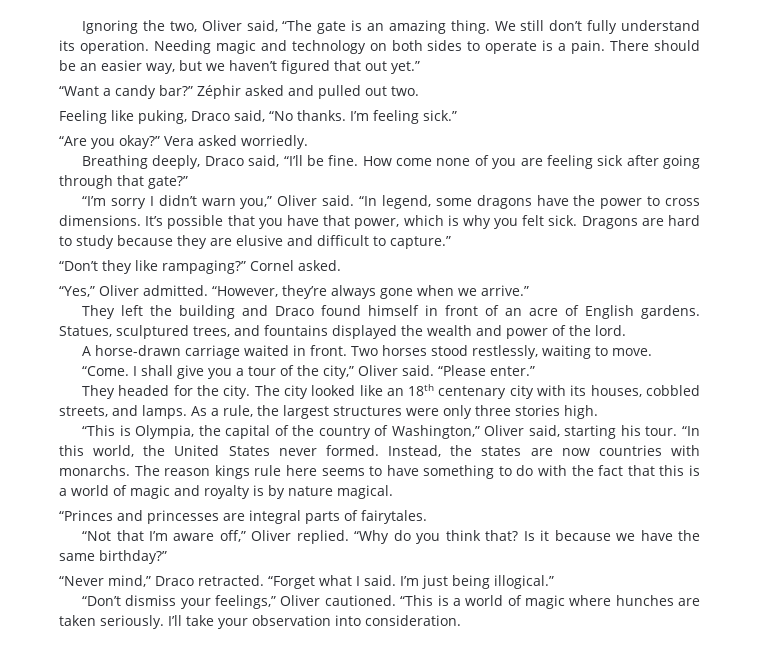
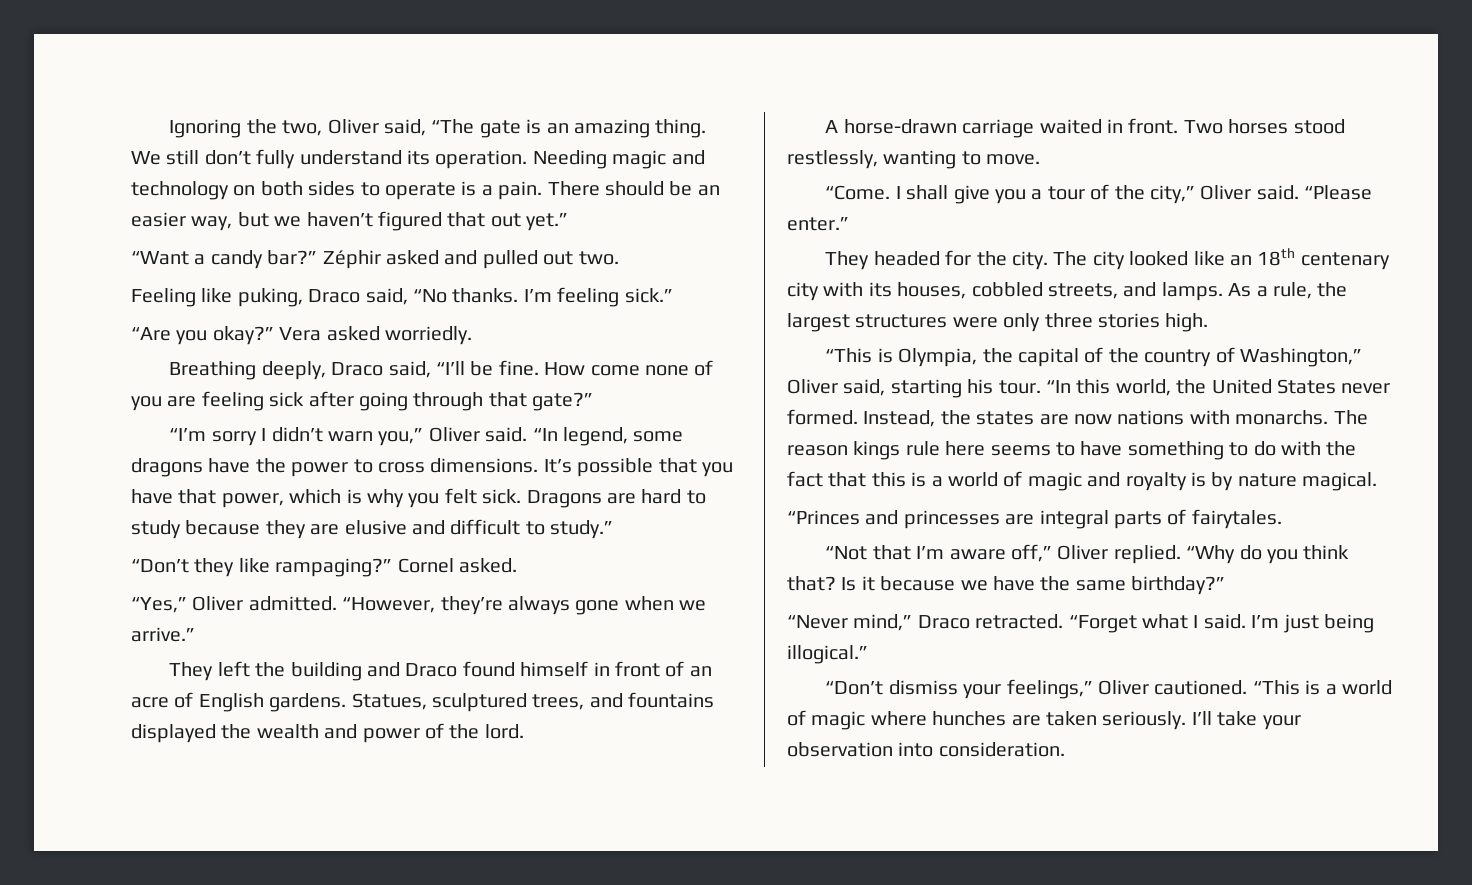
- Dragons are hard to study because they are elusive and difficult to capture.”
+ Dragons are hard to study because they are elusive and difficult to study.”
- Two horses stood restlessly, waiting to move.
+ Two horses stood restlessly, wanting to move.
- Instead, the states are now countries with monarchs.
+ Instead, the states are now nations with monarchs.

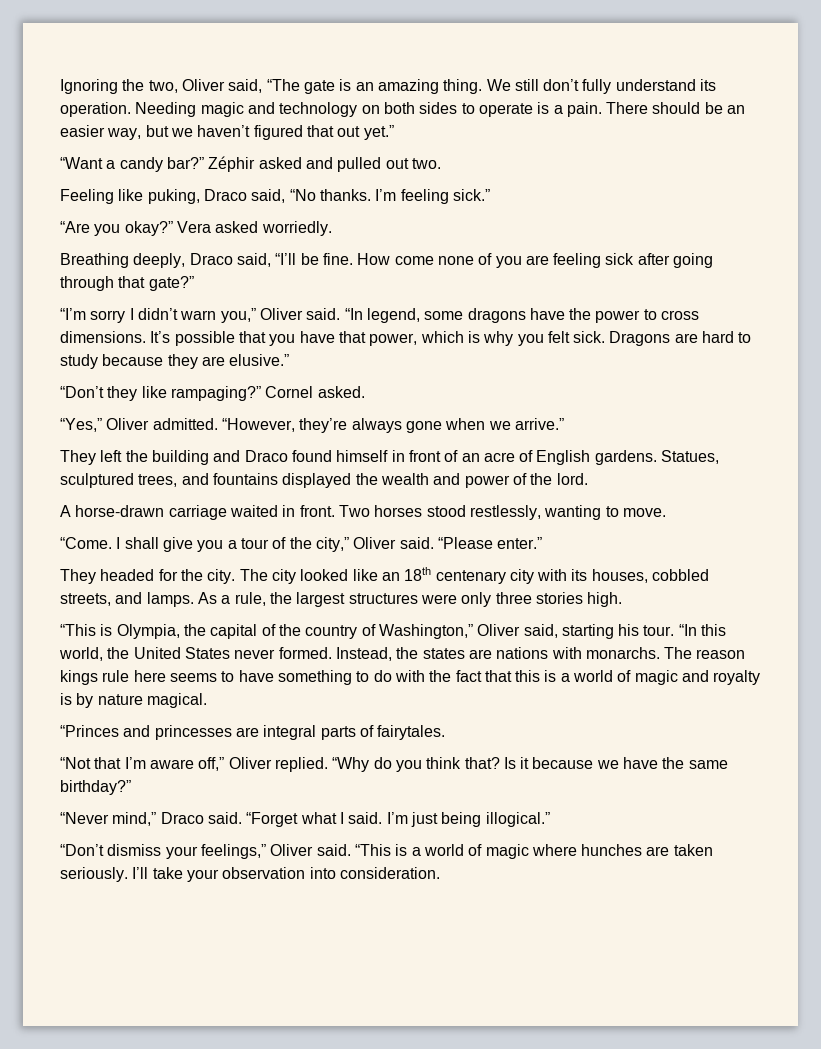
- Dragons are hard to study because they are elusive and difficult to study.”
+ Dragons are hard to study because they are elusive.”
- Instead, the states are now nations with monarchs.
+ Instead, the states are nations with monarchs.
- “Never mind,” Draco retracted.
+ “Never mind,” Draco said.
- “Don’t dismiss your feelings,” Oliver cautioned.
+ “Don’t dismiss your feelings,” Oliver said.

